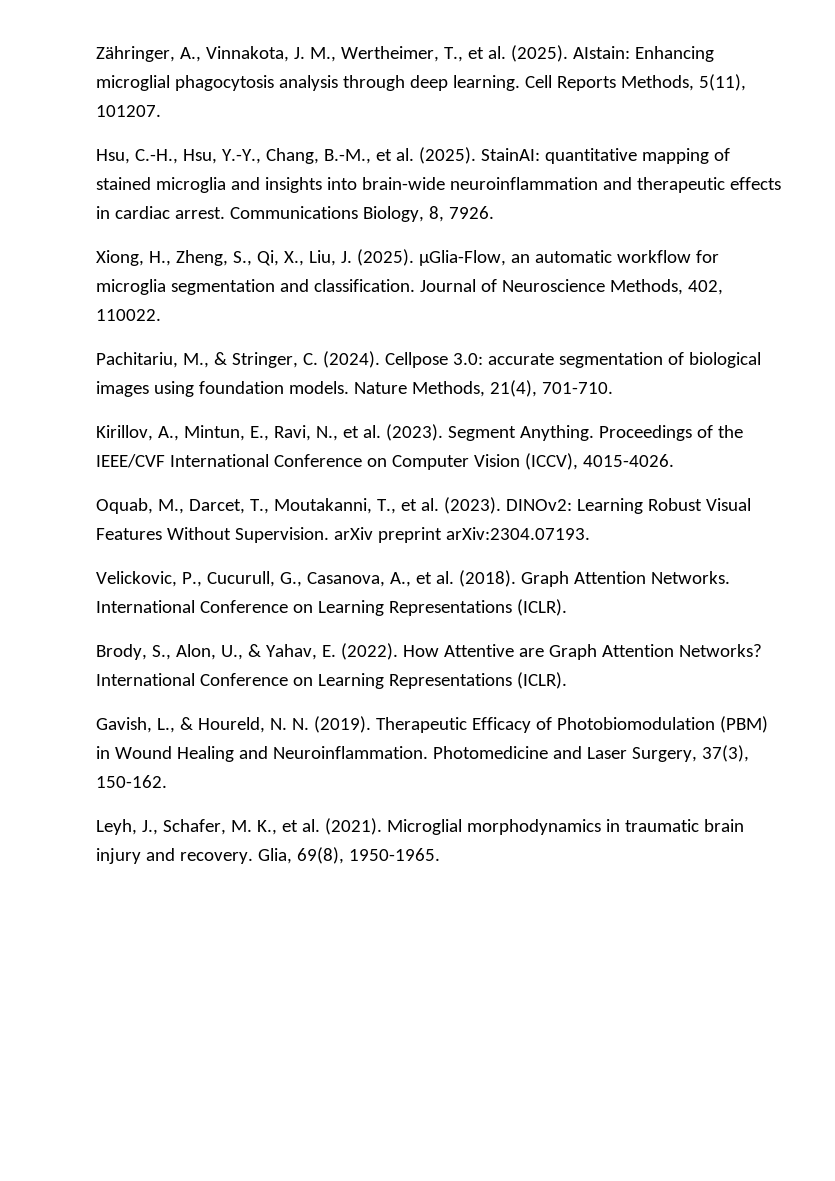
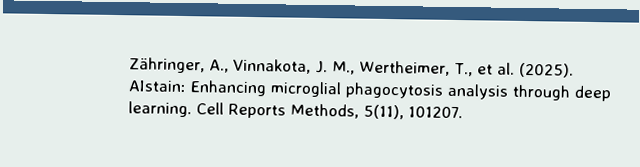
- Hsu, C.-H., Hsu, Y.-Y., Chang, B.-M., et al. (2025). StainAI: quantitative mapping of stained microglia and insights into brain-wide neuroinflammation and therapeutic effects in cardiac arrest. Communications Biology, 8, 7926.
- Xiong, H., Zheng, S., Qi, X., Liu, J. (2025). μGlia-Flow, an automatic workflow for microglia segmentation and classification. Journal of Neuroscience Methods, 402, 110022.
- Pachitariu, M., & Stringer, C. (2024). Cellpose 3.0: accurate segmentation of biological images using foundation models. Nature Methods, 21(4), 701-710.
- Kirillov, A., Mintun, E., Ravi, N., et al. (2023). Segment Anything. Proceedings of the IEEE/CVF International Conference on Computer Vision (ICCV), 4015-4026.
- Oquab, M., Darcet, T., Moutakanni, T., et al. (2023). DINOv2: Learning Robust Visual Features Without Supervision. arXiv preprint arXiv:2304.07193.
- Velickovic, P., Cucurull, G., Casanova, A., et al. (2018). Graph Attention Networks. International Conference on Learning Representations (ICLR).
- Brody, S., Alon, U., & Yahav, E. (2022). How Attentive are Graph Attention Networks? International Conference on Learning Representations (ICLR).
- Gavish, L., & Houreld, N. N. (2019). Therapeutic Efficacy of Photobiomodulation (PBM) in Wound Healing and Neuroinflammation. Photomedicine and Laser Surgery, 37(3), 150-162.
- Leyh, J., Schafer, M. K., et al. (2021). Microglial morphodynamics in traumatic brain injury and recovery. Glia, 69(8), 1950-1965.

